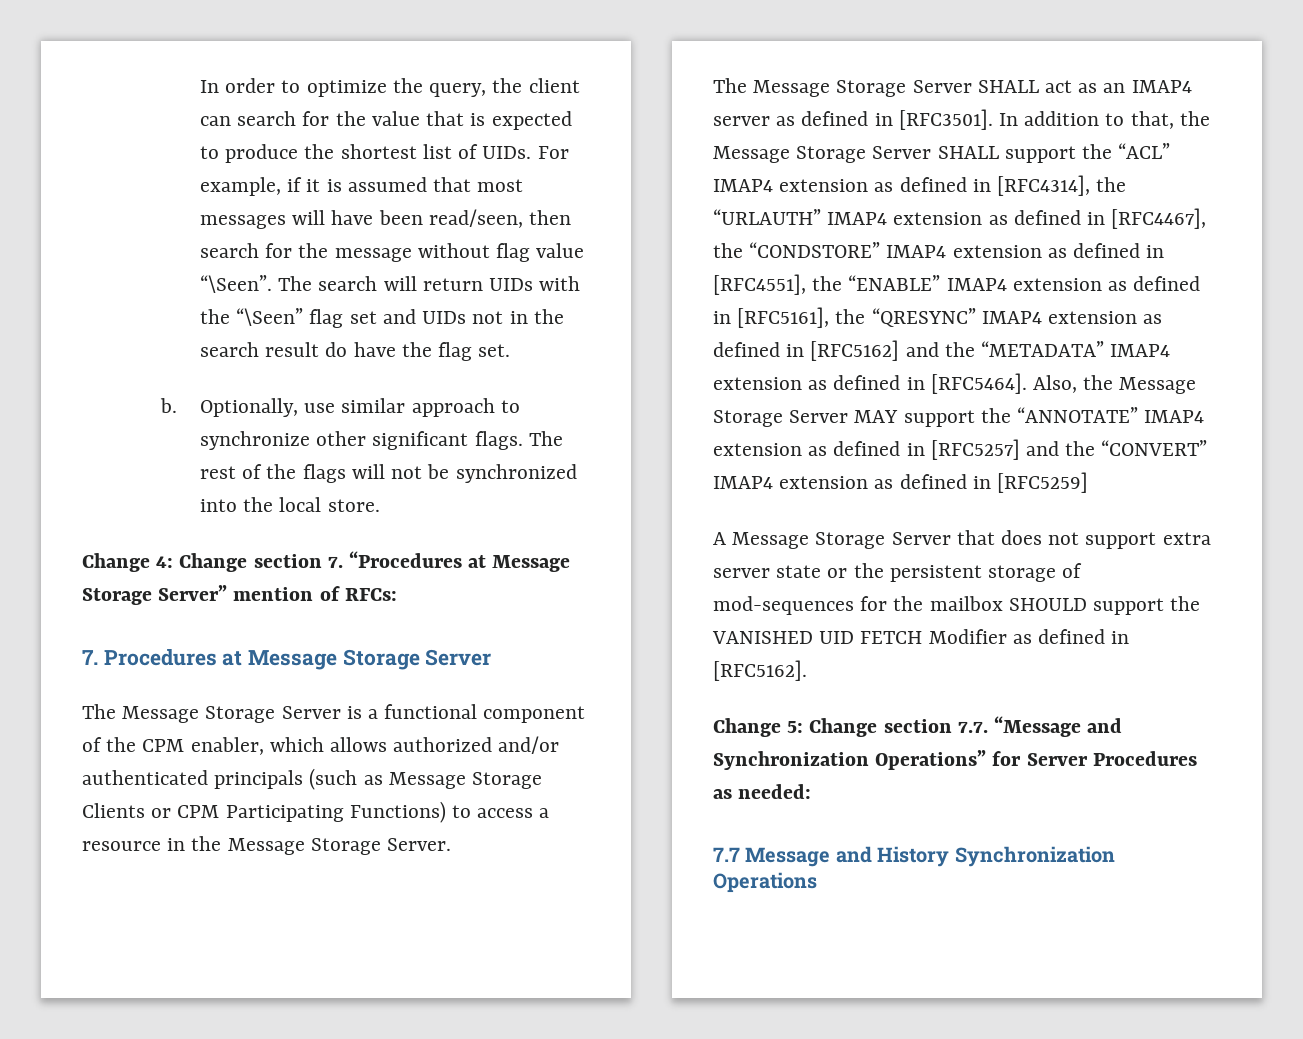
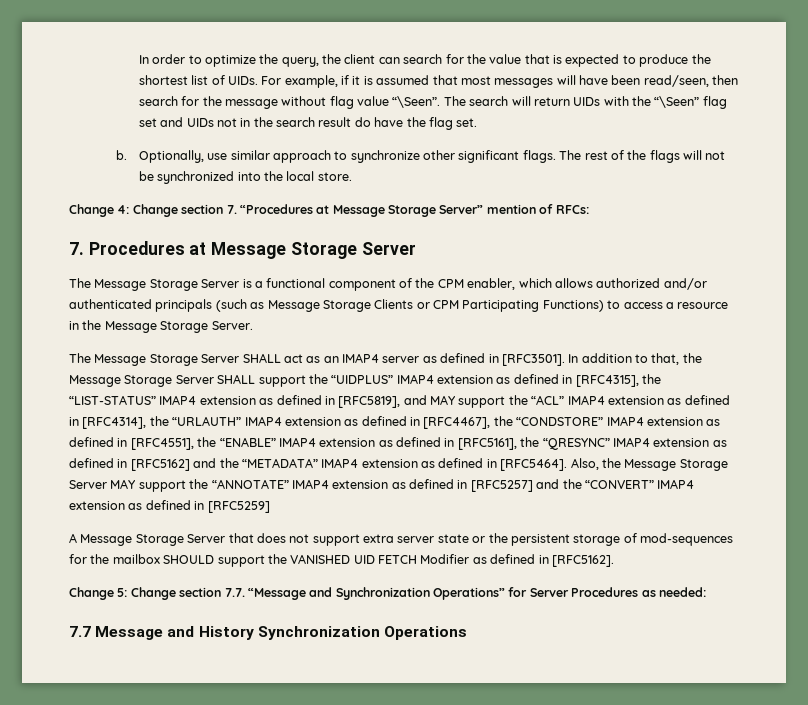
- In addition to that, the Message Storage Server SHALL support the “ACL” IMAP4 extension as defined in [RFC4314], the “URLAUTH” IMAP4 extension as defined in [RFC4467], the “CONDSTORE” IMAP4 extension as defined in [RFC4551], the “ENABLE” IMAP4 extension as defined in [RFC5161], the “QRESYNC” IMAP4 extension as defined in [RFC5162] and the “METADATA” IMAP4 extension as defined in [RFC5464].
+ In addition to that, the Message Storage Server SHALL support the “UIDPLUS” IMAP4 extension as defined in [RFC4315], the “LIST-STATUS” IMAP4 extension as defined in [RFC5819], and MAY support the “ACL” IMAP4 extension as defined in [RFC4314], the “URLAUTH” IMAP4 extension as defined in [RFC4467], the “CONDSTORE” IMAP4 extension as defined in [RFC4551], the “ENABLE” IMAP4 extension as defined in [RFC5161], the “QRESYNC” IMAP4 extension as defined in [RFC5162] and the “METADATA” IMAP4 extension as defined in [RFC5464].

